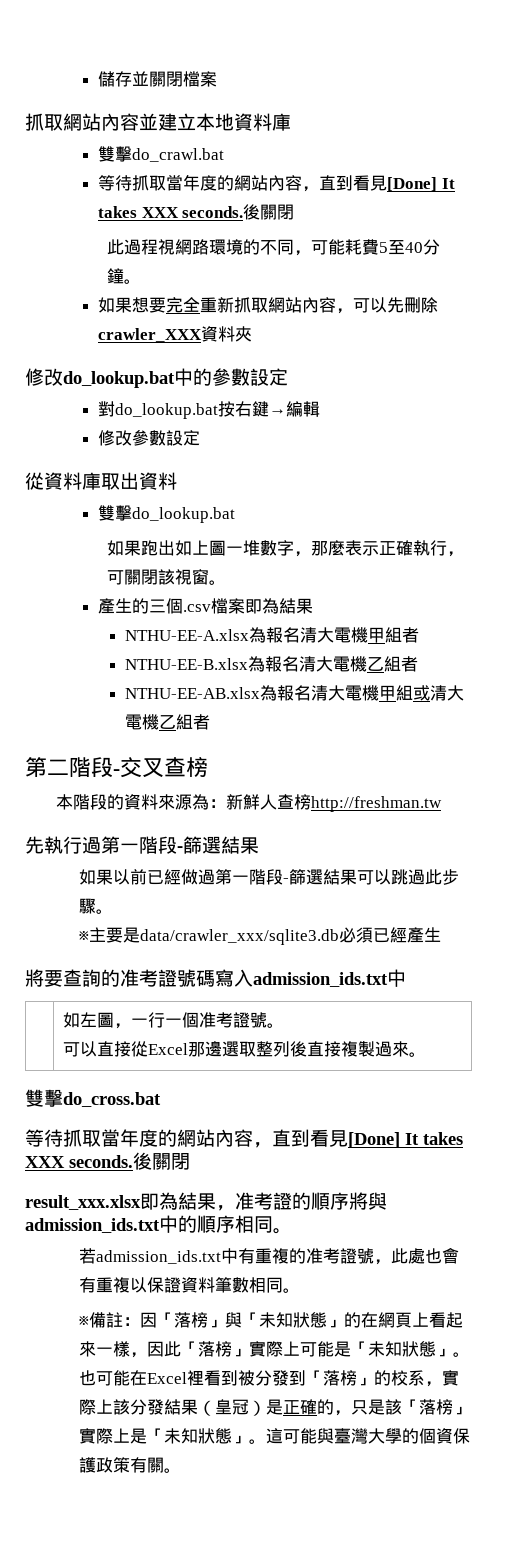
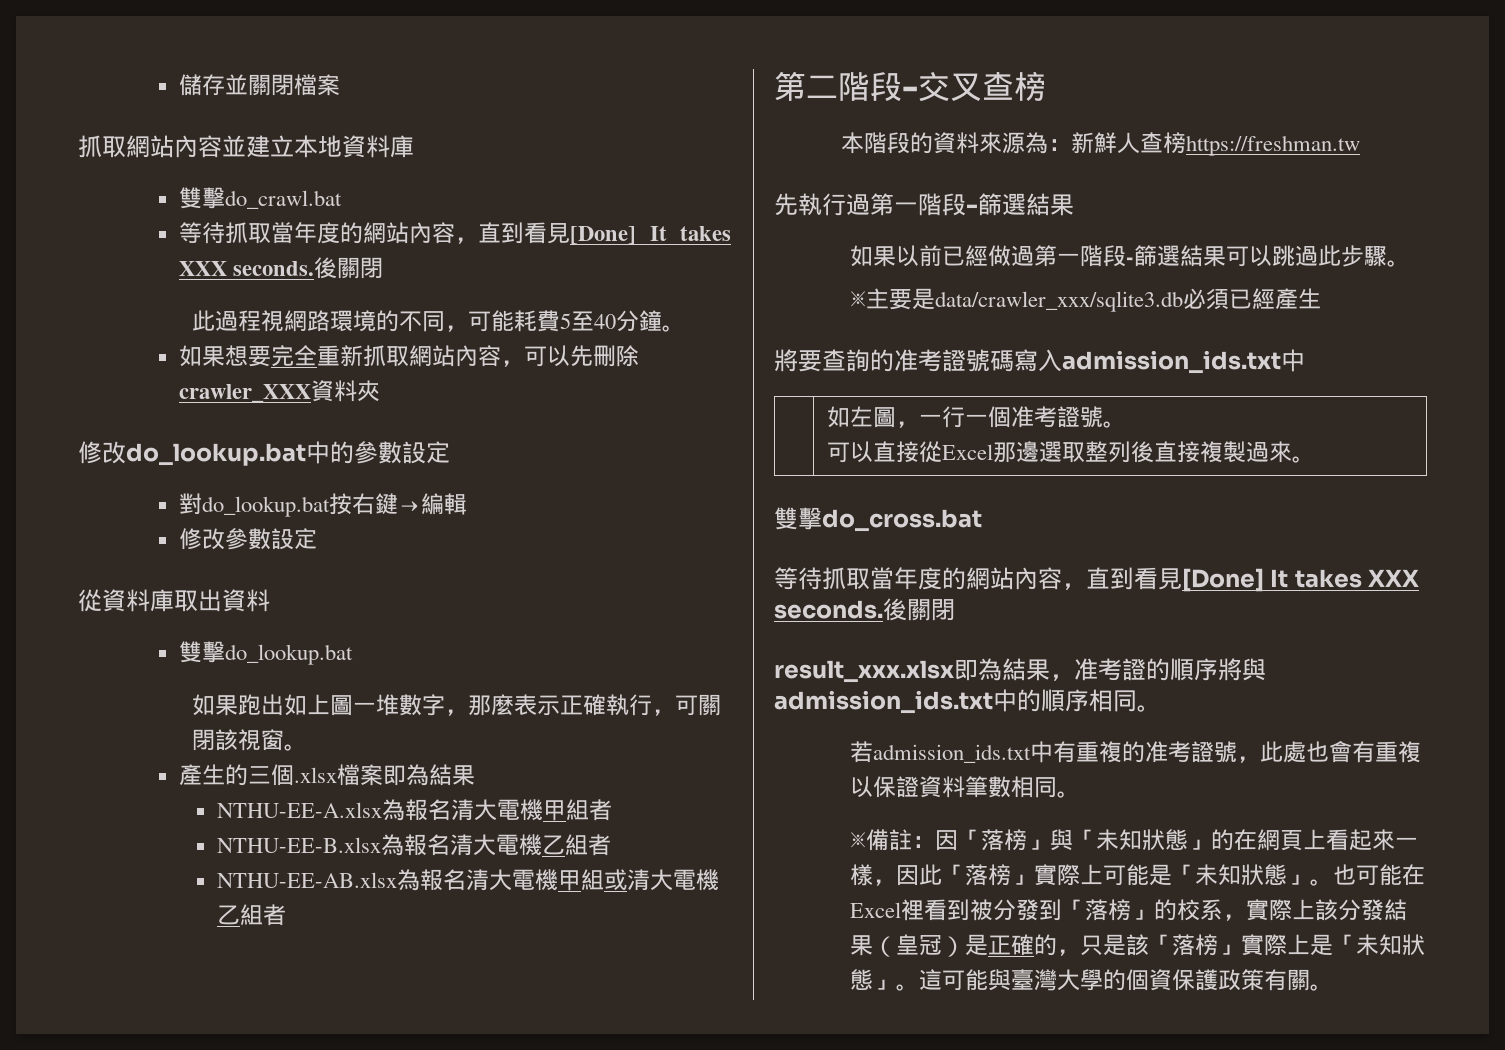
- 產生的三個.csv檔案即為結果
+ 產生的三個.xlsx檔案即為結果
- 本階段的資料來源為：新鮮人查榜http://freshman.tw
+ 本階段的資料來源為：新鮮人查榜https://freshman.tw

